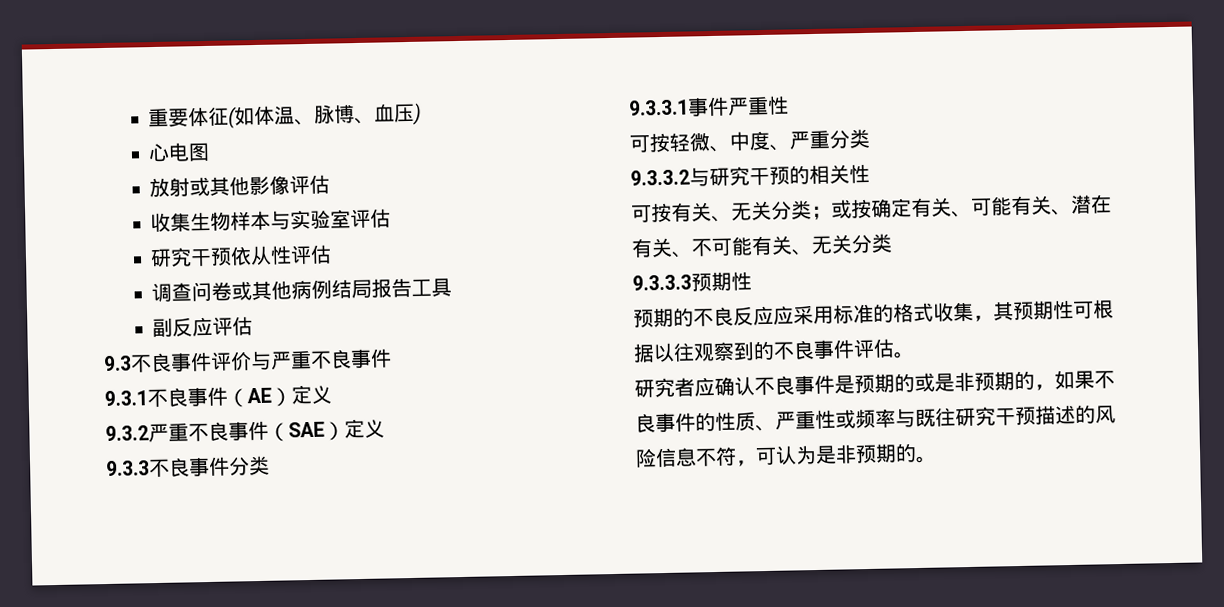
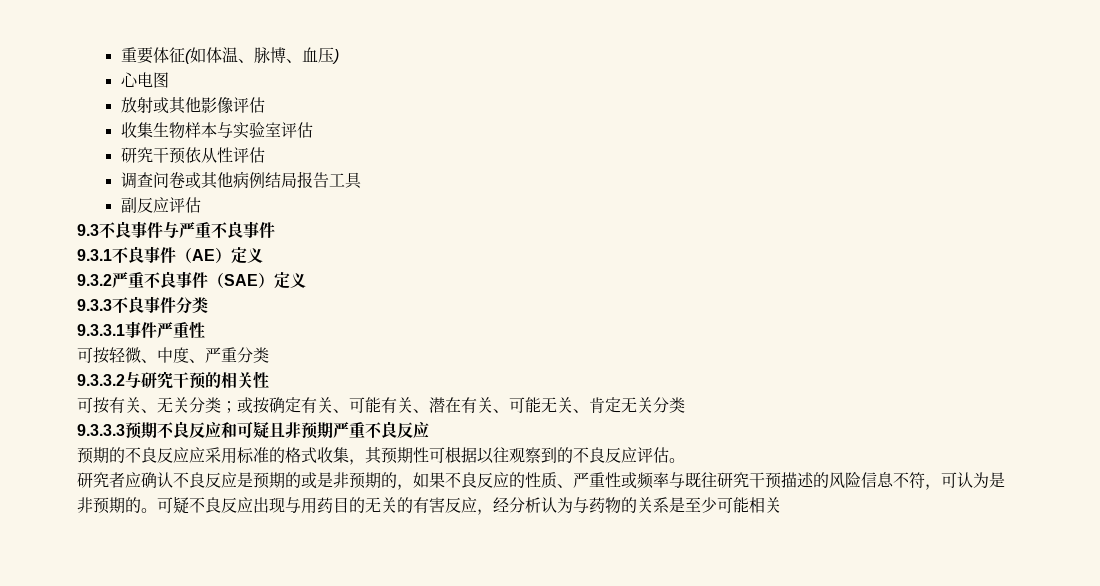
- 9.3不良事件评价与严重不良事件
+ 9.3不良事件与严重不良事件
- 可按有关、无关分类；或按确定有关、可能有关、潜在有关、不可能有关、无关分类
+ 可按有关、无关分类；或按确定有关、可能有关、潜在有关、可能无关、肯定无关分类
- 9.3.3.3预期性
+ 9.3.3.3预期不良反应和可疑且非预期严重不良反应
- 预期的不良反应应采用标准的格式收集，其预期性可根据以往观察到的不良事件评估。
+ 预期的不良反应应采用标准的格式收集，其预期性可根据以往观察到的不良反应评估。
- 研究者应确认不良事件是预期的或是非预期的，如果不良事件的性质、严重性或频率与既往研究干预描述的风险信息不符，可认为是非预期的。
+ 研究者应确认不良反应是预期的或是非预期的，如果不良反应的性质、严重性或频率与既往研究干预描述的风险信息不符，可认为是非预期的。
+ 可疑不良反应出现与用药目的无关的有害反应，经分析认为与药物的关系是至少可能相关

